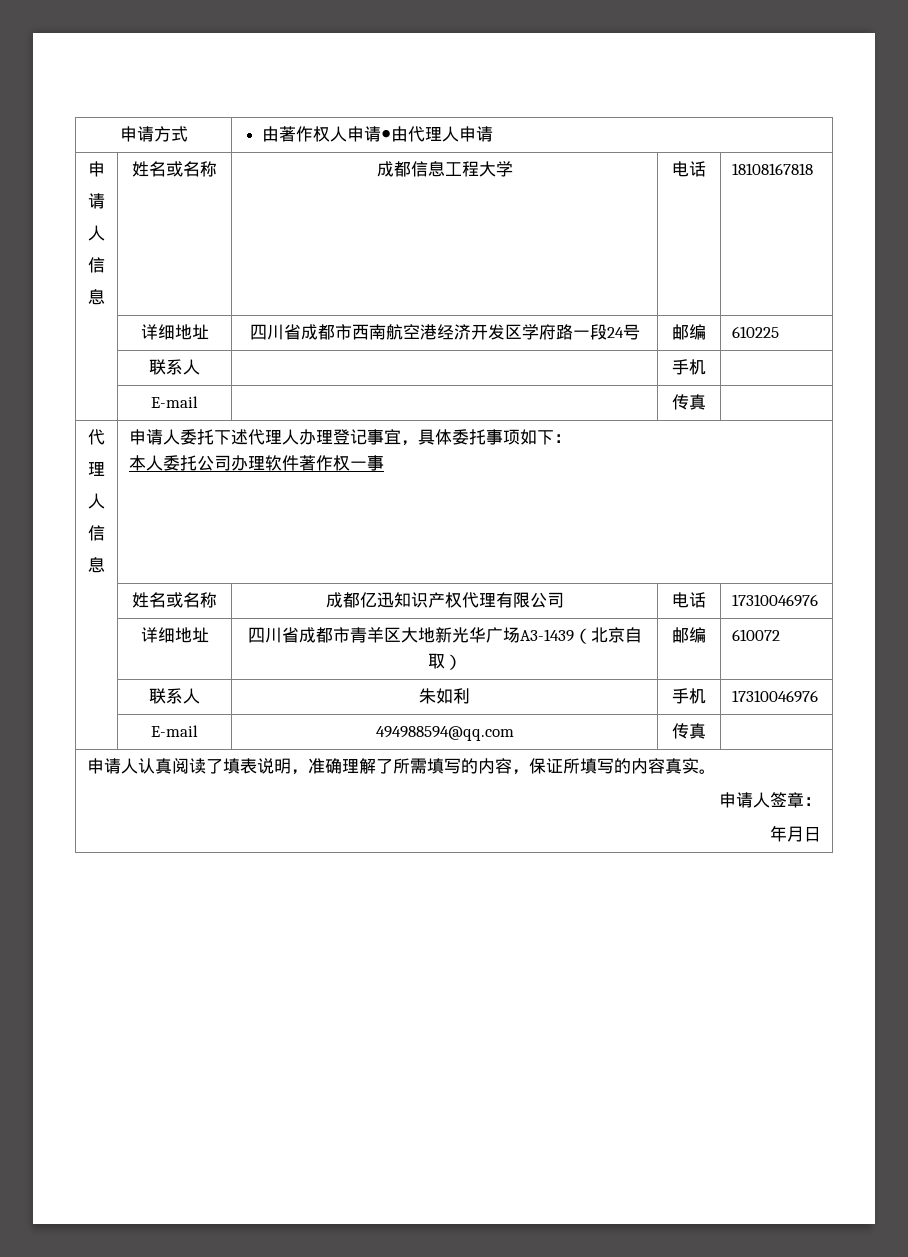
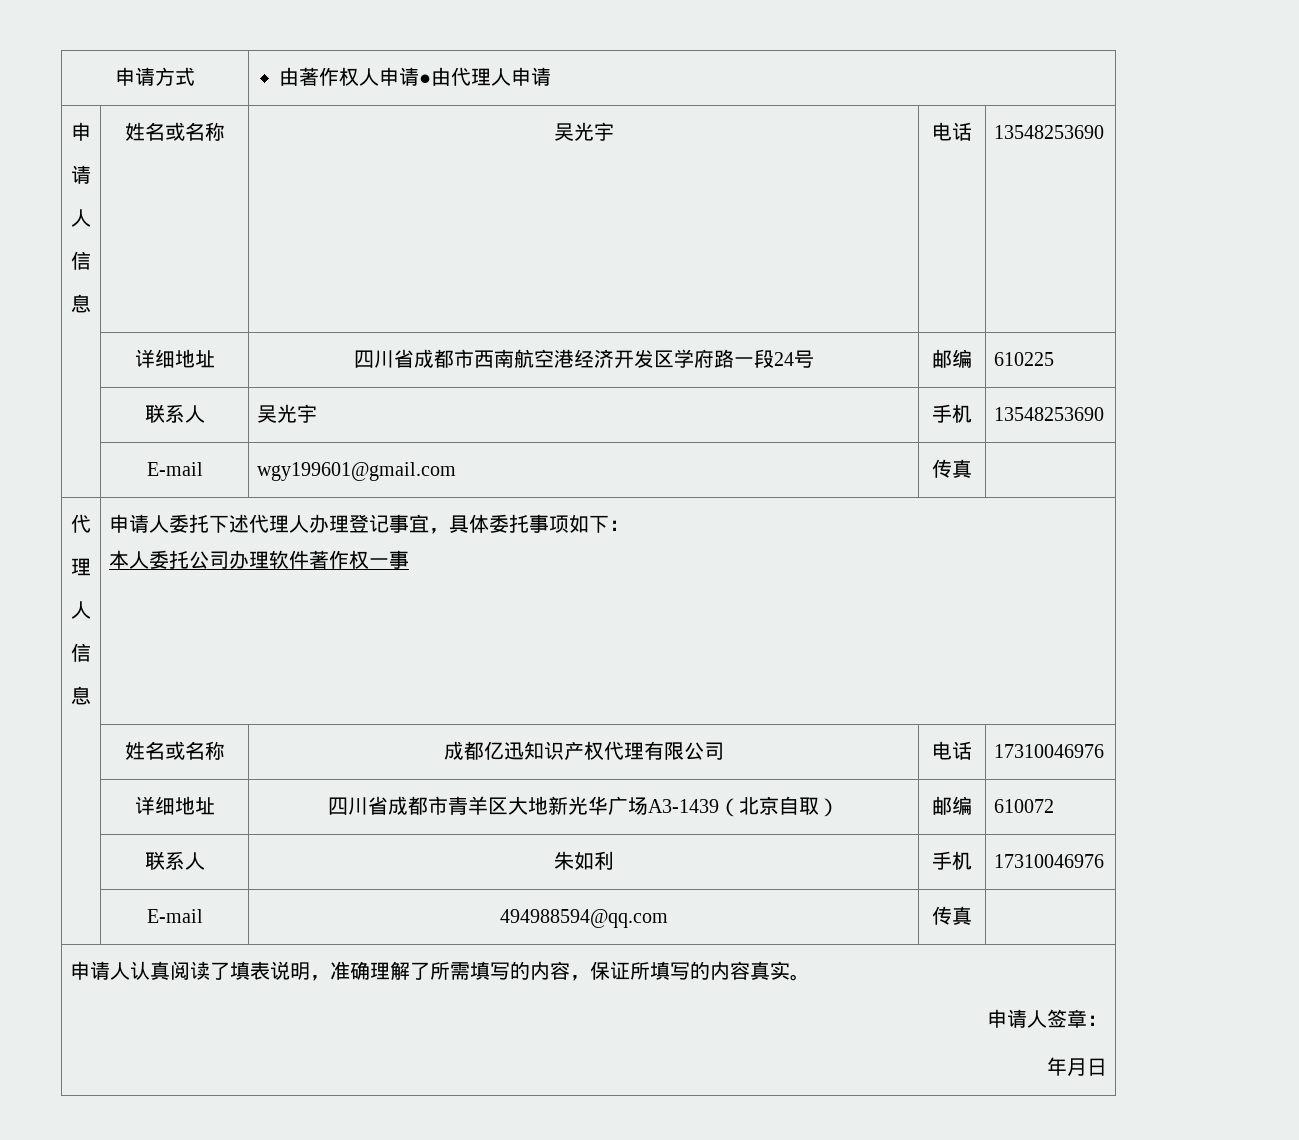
  申请方式 | 由著作权人申请●由代理人申请
  申
  请
  人
  信
- 息 | 姓名或名称 | 成都信息工程大学 | 电话 | 18108167818
+ 息 | 姓名或名称 | 吴光宇 | 电话 | 13548253690
- | 联系人 | | 手机 |
- | E-mail | | 传真 |
+ | 联系人 | 吴光宇 | 手机 | 13548253690
+ | E-mail | wgy199601@gmail.com | 传真 |

